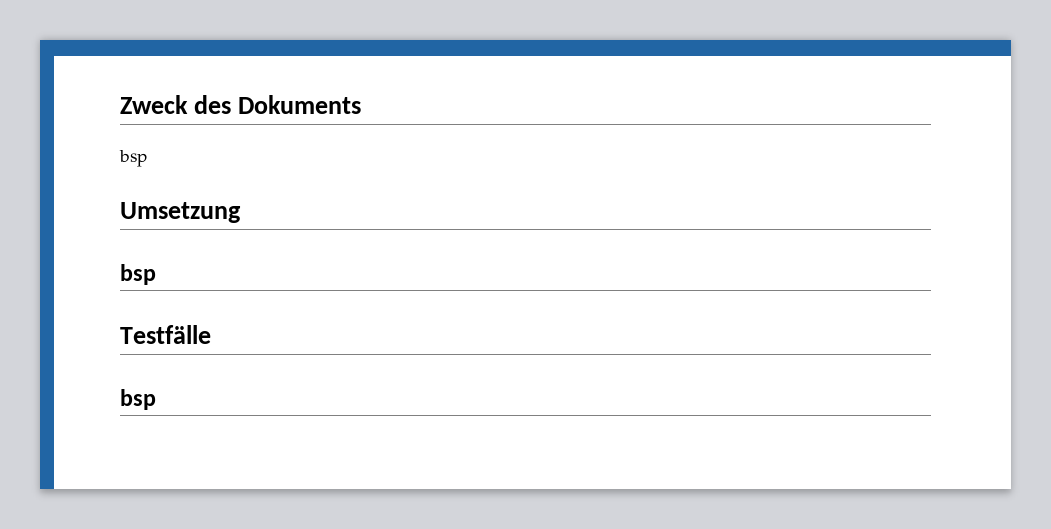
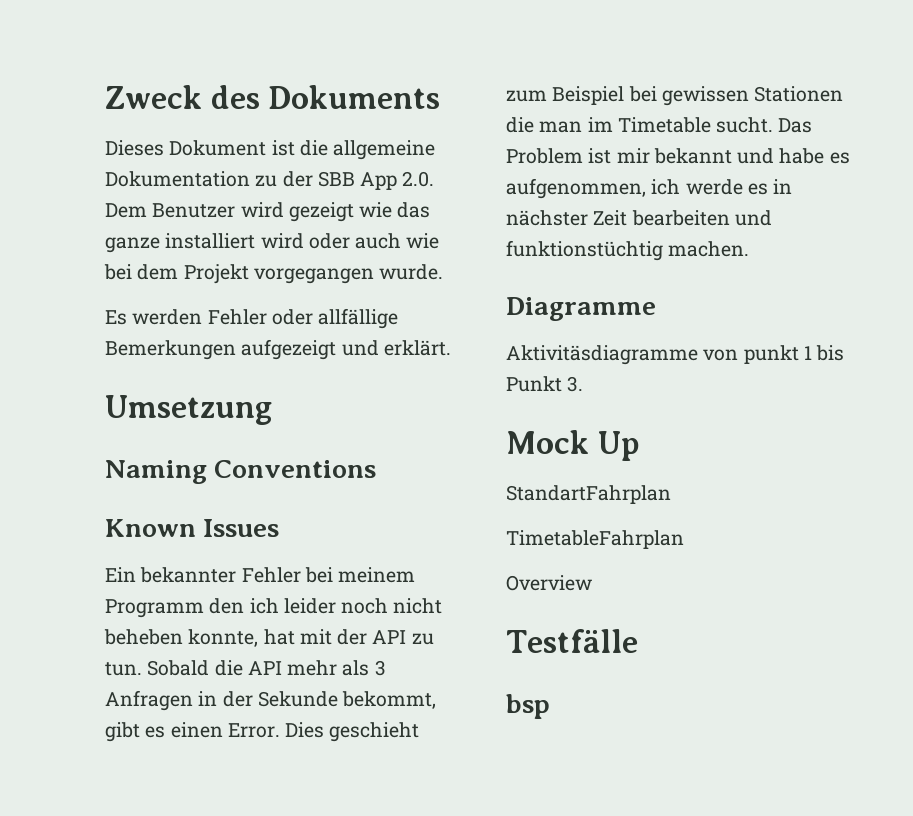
  Zweck des Dokuments
- bsp
+ Dieses Dokument ist die allgemeine Dokumentation zu der SBB App 2.0. Dem Benutzer wird gezeigt wie das ganze installiert wird oder auch wie bei dem Projekt vorgegangen wurde.
+ Es werden Fehler oder allfällige Bemerkungen aufgezeigt und erklärt.
  Umsetzung
- bsp
+ Naming Conventions
+ Known Issues
+ Ein bekannter Fehler bei meinem Programm den ich leider noch nicht beheben konnte, hat mit der API zu tun. Sobald die API mehr als 3 Anfragen in der Sekunde bekommt, gibt es einen Error. Dies geschieht zum Beispiel bei gewissen Stationen die man im Timetable sucht. Das Problem ist mir bekannt und habe es aufgenommen, ich werde es in nächster Zeit bearbeiten und funktionstüchtig machen.
+ Diagramme
+ Aktivitäsdiagramme von punkt 1 bis Punkt 3.
+ Mock Up
+ StandartFahrplan
+ TimetableFahrplan
+ Overview

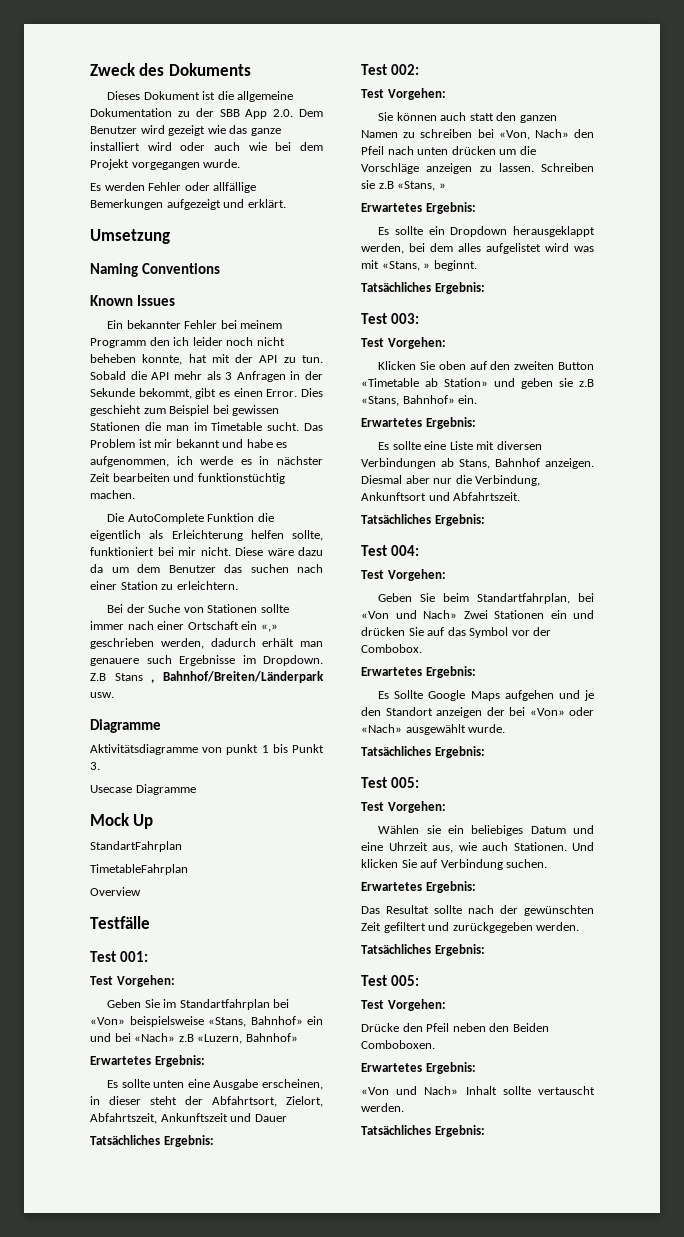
+ Die AutoComplete Funktion die eigentlich als Erleichterung helfen sollte, funktioniert bei mir nicht. Diese wäre dazu da um dem Benutzer das suchen nach einer Station zu erleichtern.
+ Bei der Suche von Stationen sollte immer nach einer Ortschaft ein «,» geschrieben werden, dadurch erhält man genauere such Ergebnisse im Dropdown. Z.B Stans , Bahnhof/Breiten/Länderpark usw.
  Diagramme
- Aktivitäsdiagramme von punkt 1 bis Punkt 3.
+ Aktivitätsdiagramme von punkt 1 bis Punkt 3.
+ Usecase Diagramme
- bsp
+ Test 001:
+ Test Vorgehen:
+ Geben Sie im Standartfahrplan bei «Von» beispielsweise «Stans, Bahnhof» ein und bei «Nach» z.B «Luzern, Bahnhof»
+ Erwartetes Ergebnis:
+ Es sollte unten eine Ausgabe erscheinen, in dieser steht der Abfahrtsort, Zielort, Abfahrtszeit, Ankunftszeit und Dauer
+ Tatsächliches Ergebnis:
+ Test 002:
+ Test Vorgehen:
+ Sie können auch statt den ganzen Namen zu schreiben bei «Von, Nach» den Pfeil nach unten drücken um die Vorschläge anzeigen zu lassen. Schreiben sie z.B «Stans, »
+ Erwartetes Ergebnis:
+ Es sollte ein Dropdown herausgeklappt werden, bei dem alles aufgelistet wird was mit «Stans, » beginnt.
+ Tatsächliches Ergebnis:
+ Test 003:
+ Test Vorgehen:
+ Klicken Sie oben auf den zweiten Button «Timetable ab Station» und geben sie z.B «Stans, Bahnhof» ein.
+ Erwartetes Ergebnis:
+ Es sollte eine Liste mit diversen Verbindungen ab Stans, Bahnhof anzeigen. Diesmal aber nur die Verbindung, Ankunftsort und Abfahrtszeit.
+ Tatsächliches Ergebnis:
+ Test 004:
+ Test Vorgehen:
+ Geben Sie beim Standartfahrplan, bei «Von und Nach» Zwei Stationen ein und drücken Sie auf das Symbol vor der Combobox.
+ Erwartetes Ergebnis:
+ Es Sollte Google Maps aufgehen und je den Standort anzeigen der bei «Von» oder «Nach» ausgewählt wurde.
+ Tatsächliches Ergebnis:
+ Test 005:
+ Test Vorgehen:
+ Wählen sie ein beliebiges Datum und eine Uhrzeit aus, wie auch Stationen. Und klicken Sie auf Verbindung suchen.
+ Erwartetes Ergebnis:
+ Das Resultat sollte nach der gewünschten Zeit gefiltert und zurückgegeben werden.
+ Tatsächliches Ergebnis:
+ Test 005:
+ Test Vorgehen:
+ Drücke den Pfeil neben den Beiden Comboboxen.
+ Erwartetes Ergebnis:
+ «Von und Nach» Inhalt sollte vertauscht werden.
+ Tatsächliches Ergebnis:

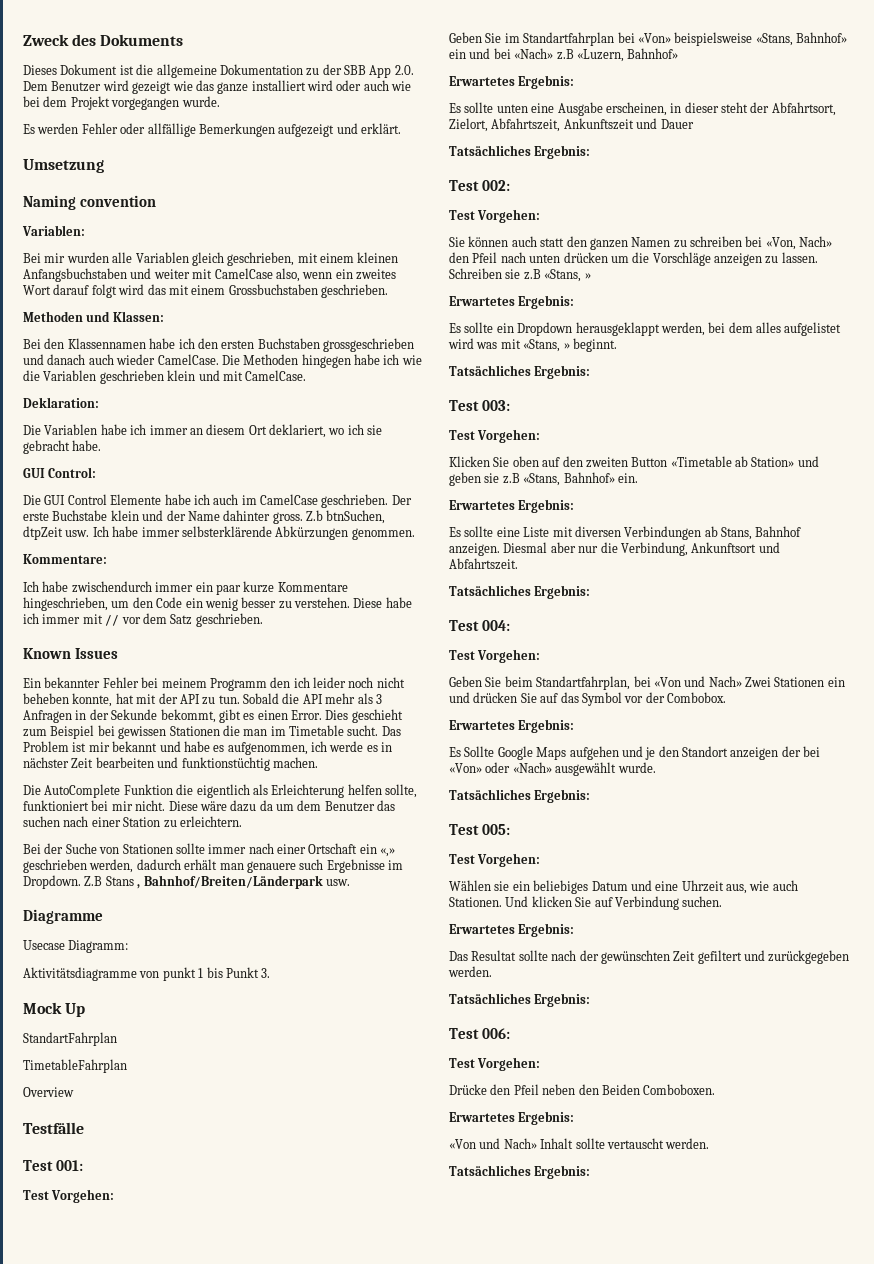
- Naming Conventions
+ Naming convention
+ Variablen:
+ Bei mir wurden alle Variablen gleich geschrieben, mit einem kleinen Anfangsbuchstaben und weiter mit CamelCase also, wenn ein zweites Wort darauf folgt wird das mit einem Grossbuchstaben geschrieben.
+ Methoden und Klassen:
+ Bei den Klassennamen habe ich den ersten Buchstaben grossgeschrieben und danach auch wieder CamelCase. Die Methoden hingegen habe ich wie die Variablen geschrieben klein und mit CamelCase.
+ Deklaration:
+ Die Variablen habe ich immer an diesem Ort deklariert, wo ich sie gebracht habe.
+ GUI Control:
+ Die GUI Control Elemente habe ich auch im CamelCase geschrieben. Der erste Buchstabe klein und der Name dahinter gross. Z.b btnSuchen, dtpZeit usw. Ich habe immer selbsterklärende Abkürzungen genommen.
+ Kommentare:
+ Ich habe zwischendurch immer ein paar kurze Kommentare hingeschrieben, um den Code ein wenig besser zu verstehen. Diese habe ich immer mit // vor dem Satz geschrieben.
+ Usecase Diagramm:
- Usecase Diagramme
  Das Resultat sollte nach der gewünschten Zeit gefiltert und zurückgegeben werden.
  Tatsächliches Ergebnis:
- Test 005:
+ Test 006:

